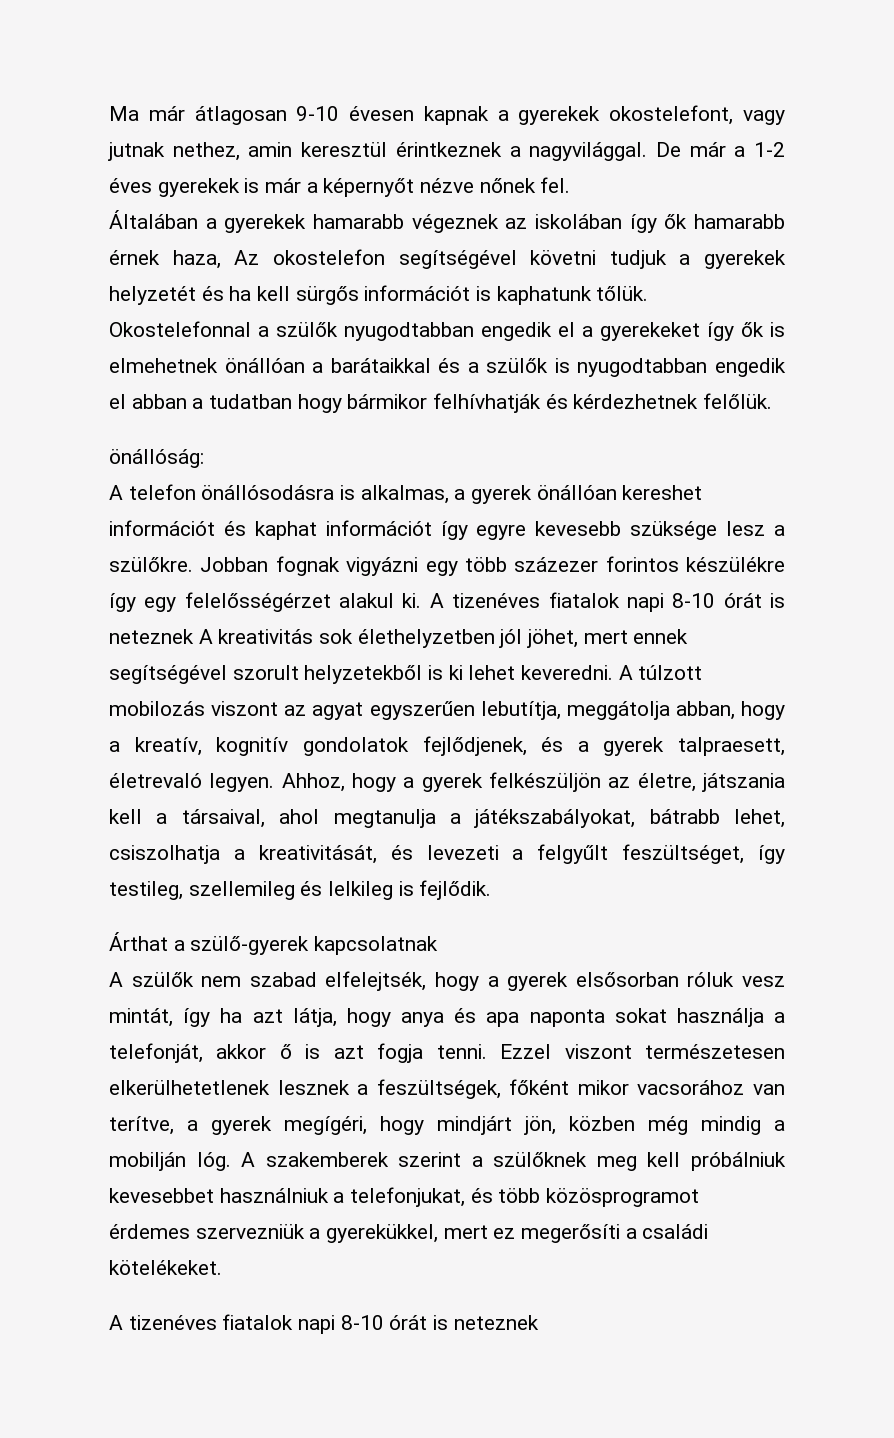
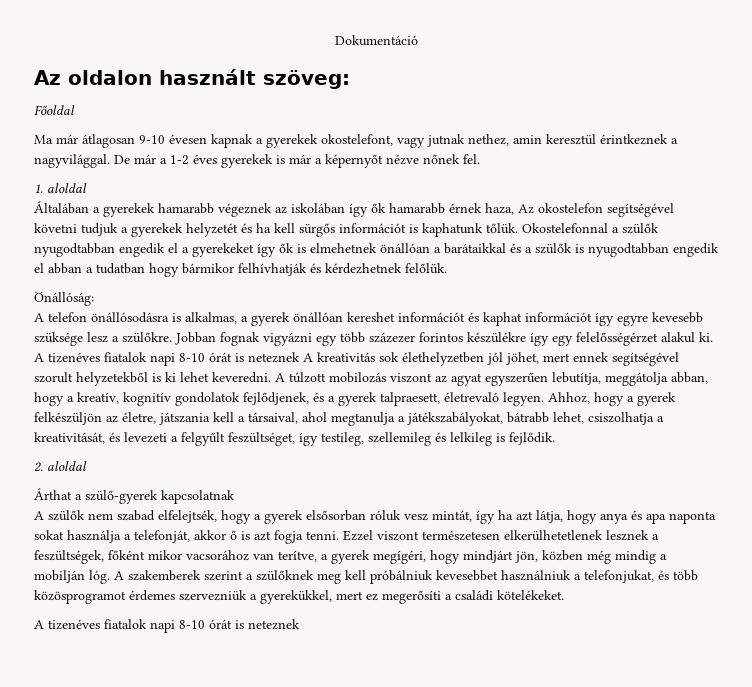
+ Dokumentáció
+ Az oldalon használt szöveg:
+ Főoldal
+ 1. aloldal
- önállóság:
+ Önállóság:
+ 2. aloldal

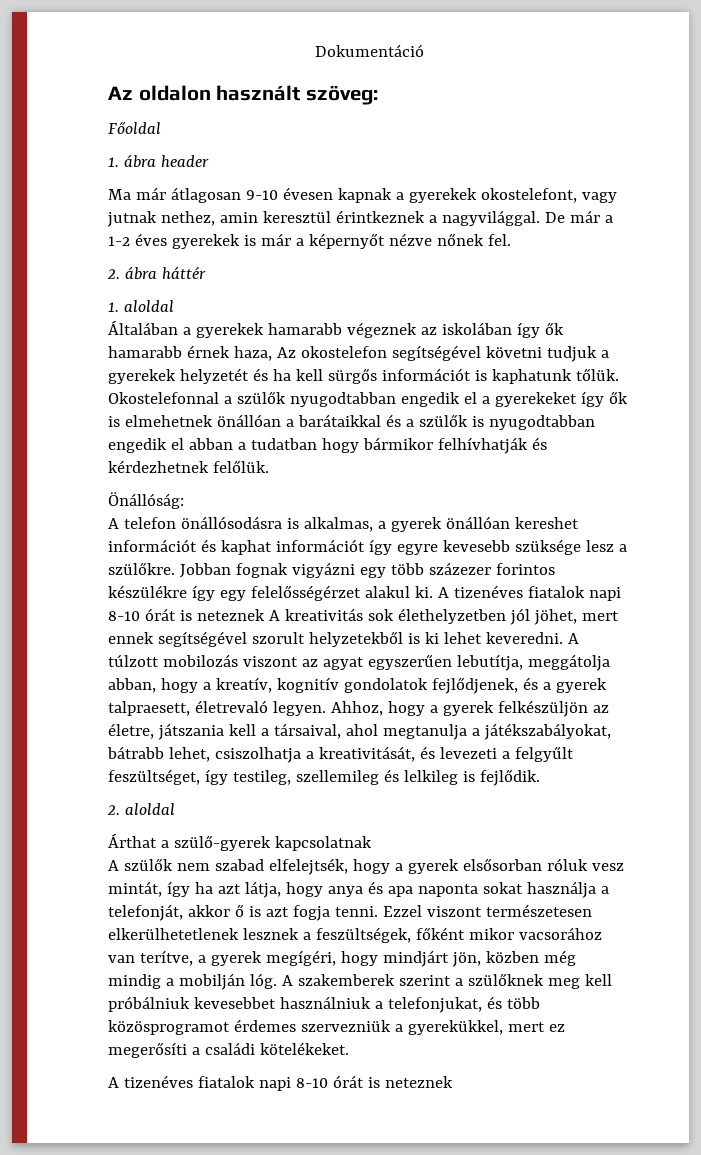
+ 1. ábra header
+ 2. ábra háttér

